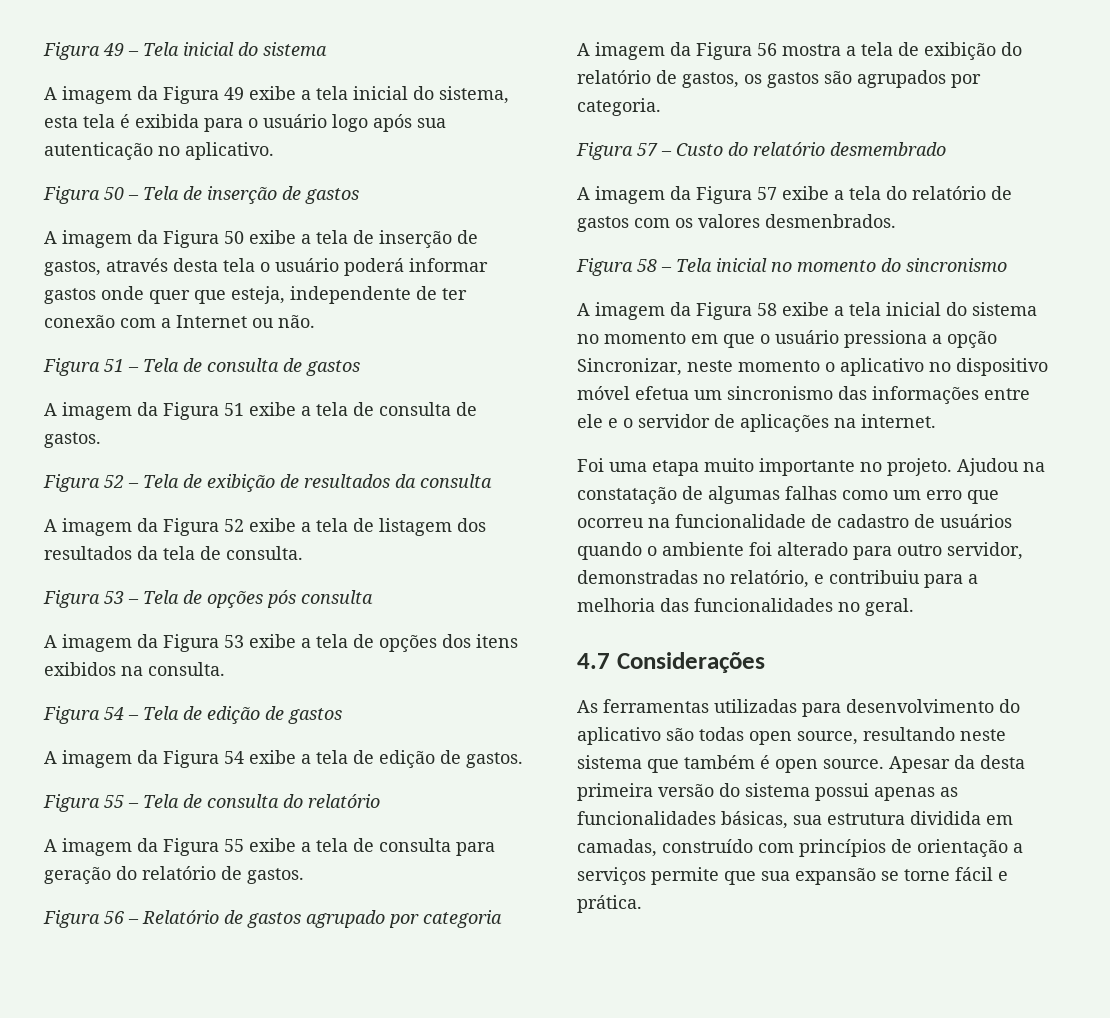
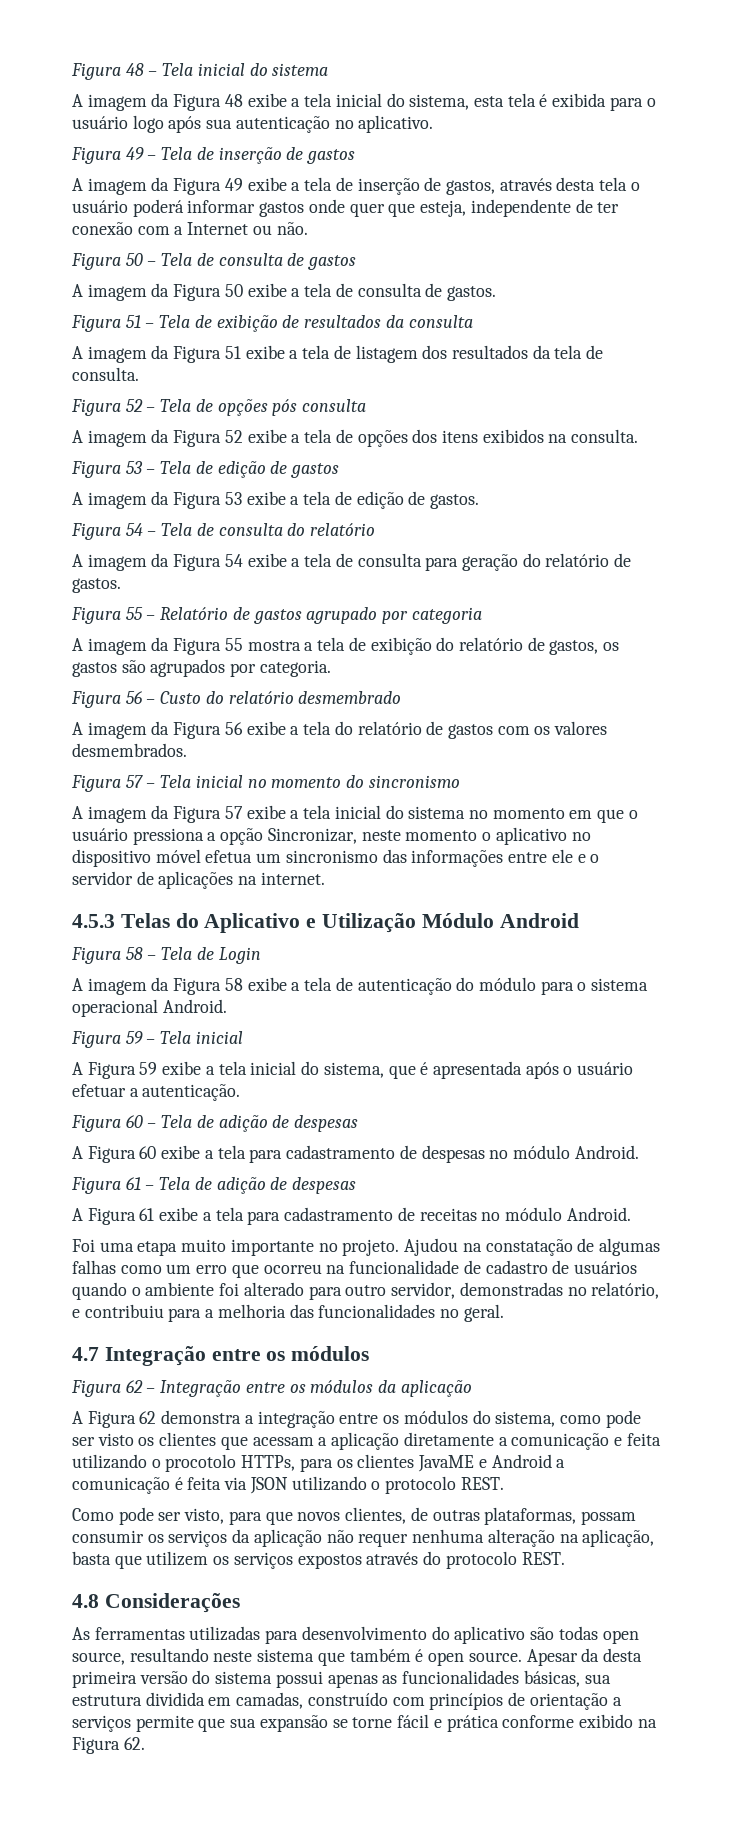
- Figura 49 – Tela inicial do sistema
+ Figura 48 – Tela inicial do sistema
- A imagem da Figura 49 exibe a tela inicial do sistema, esta tela é exibida para o usuário logo após sua autenticação no aplicativo.
+ A imagem da Figura 48 exibe a tela inicial do sistema, esta tela é exibida para o usuário logo após sua autenticação no aplicativo.
- Figura 50 – Tela de inserção de gastos
+ Figura 49 – Tela de inserção de gastos
- A imagem da Figura 50 exibe a tela de inserção de gastos, através desta tela o usuário poderá informar gastos onde quer que esteja, independente de ter conexão com a Internet ou não.
+ A imagem da Figura 49 exibe a tela de inserção de gastos, através desta tela o usuário poderá informar gastos onde quer que esteja, independente de ter conexão com a Internet ou não.
- Figura 51 – Tela de consulta de gastos
+ Figura 50 – Tela de consulta de gastos
- A imagem da Figura 51 exibe a tela de consulta de gastos.
+ A imagem da Figura 50 exibe a tela de consulta de gastos.
- Figura 52 – Tela de exibição de resultados da consulta
+ Figura 51 – Tela de exibição de resultados da consulta
- A imagem da Figura 52 exibe a tela de listagem dos resultados da tela de consulta.
+ A imagem da Figura 51 exibe a tela de listagem dos resultados da tela de consulta.
- Figura 53 – Tela de opções pós consulta
+ Figura 52 – Tela de opções pós consulta
- A imagem da Figura 53 exibe a tela de opções dos itens exibidos na consulta.
+ A imagem da Figura 52 exibe a tela de opções dos itens exibidos na consulta.
- Figura 54 – Tela de edição de gastos
+ Figura 53 – Tela de edição de gastos
- A imagem da Figura 54 exibe a tela de edição de gastos.
+ A imagem da Figura 53 exibe a tela de edição de gastos.
- Figura 55 – Tela de consulta do relatório
+ Figura 54 – Tela de consulta do relatório
- A imagem da Figura 55 exibe a tela de consulta para geração do relatório de gastos.
+ A imagem da Figura 54 exibe a tela de consulta para geração do relatório de gastos.
- Figura 56 – Relatório de gastos agrupado por categoria
+ Figura 55 – Relatório de gastos agrupado por categoria
- A imagem da Figura 56 mostra a tela de exibição do relatório de gastos, os gastos são agrupados por categoria.
+ A imagem da Figura 55 mostra a tela de exibição do relatório de gastos, os gastos são agrupados por categoria.
- Figura 57 – Custo do relatório desmembrado
+ Figura 56 – Custo do relatório desmembrado
- A imagem da Figura 57 exibe a tela do relatório de gastos com os valores desmenbrados.
- Figura 58 – Tela inicial no momento do sincronismo
+ A imagem da Figura 56 exibe a tela do relatório de gastos com os valores desmembrados.
+ Figura 57 – Tela inicial no momento do sincronismo
- A imagem da Figura 58 exibe a tela inicial do sistema no momento em que o usuário pressiona a opção Sincronizar, neste momento o aplicativo no dispositivo móvel efetua um sincronismo das informações entre ele e o servidor de aplicações na internet.
+ A imagem da Figura 57 exibe a tela inicial do sistema no momento em que o usuário pressiona a opção Sincronizar, neste momento o aplicativo no dispositivo móvel efetua um sincronismo das informações entre ele e o servidor de aplicações na internet.
+ 4.5.3 Telas do Aplicativo e Utilização Módulo Android
+ Figura 58 – Tela de Login
+ A imagem da Figura 58 exibe a tela de autenticação do módulo para o sistema operacional Android.
+ Figura 59 – Tela inicial
+ A Figura 59 exibe a tela inicial do sistema, que é apresentada após o usuário efetuar a autenticação.
+ Figura 60 – Tela de adição de despesas
+ A Figura 60 exibe a tela para cadastramento de despesas no módulo Android.
+ Figura 61 – Tela de adição de despesas
+ A Figura 61 exibe a tela para cadastramento de receitas no módulo Android.
- 4.7 Considerações
+ 4.7 Integração entre os módulos
+ Figura 62 – Integração entre os módulos da aplicação
+ A Figura 62 demonstra a integração entre os módulos do sistema, como pode ser visto os clientes que acessam a aplicação diretamente a comunicação e feita utilizando o procotolo HTTPs, para os clientes JavaME e Android a comunicação é feita via JSON utilizando o protocolo REST.
+ Como pode ser visto, para que novos clientes, de outras plataformas, possam consumir os serviços da aplicação não requer nenhuma alteração na aplicação, basta que utilizem os serviços expostos através do protocolo REST.
+ 4.8 Considerações
- Apesar da desta primeira versão do sistema possui apenas as funcionalidades básicas, sua estrutura dividida em camadas, construído com princípios de orientação a serviços permite que sua expansão se torne fácil e prática.
+ Apesar da desta primeira versão do sistema possui apenas as funcionalidades básicas, sua estrutura dividida em camadas, construído com princípios de orientação a serviços permite que sua expansão se torne fácil e prática conforme exibido na Figura 62.

